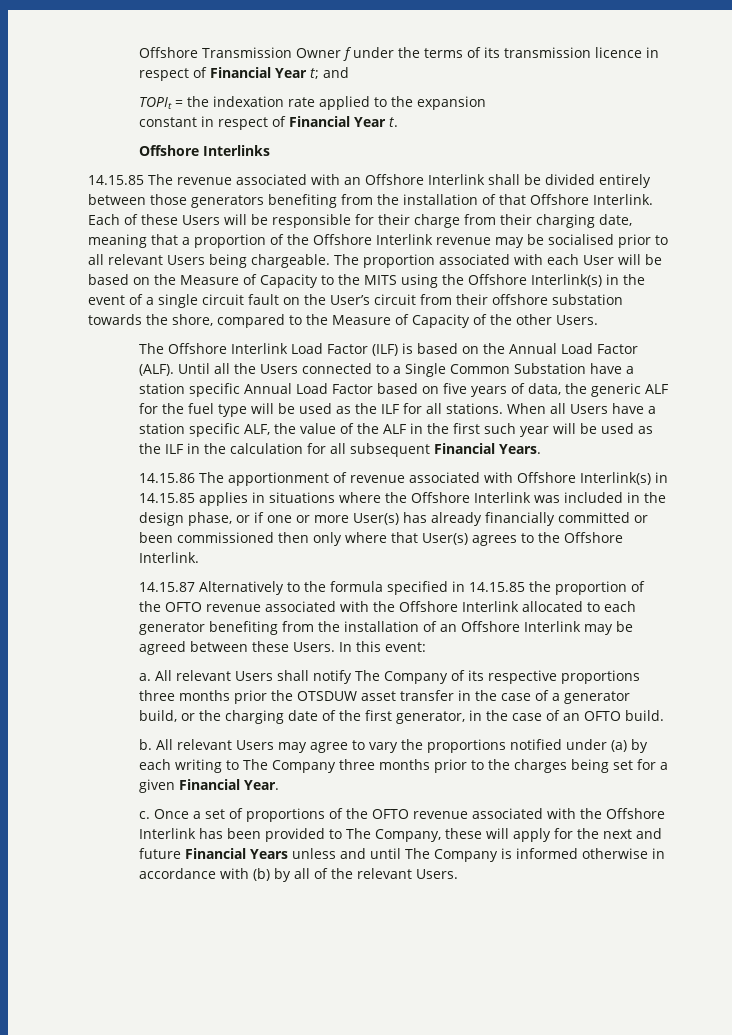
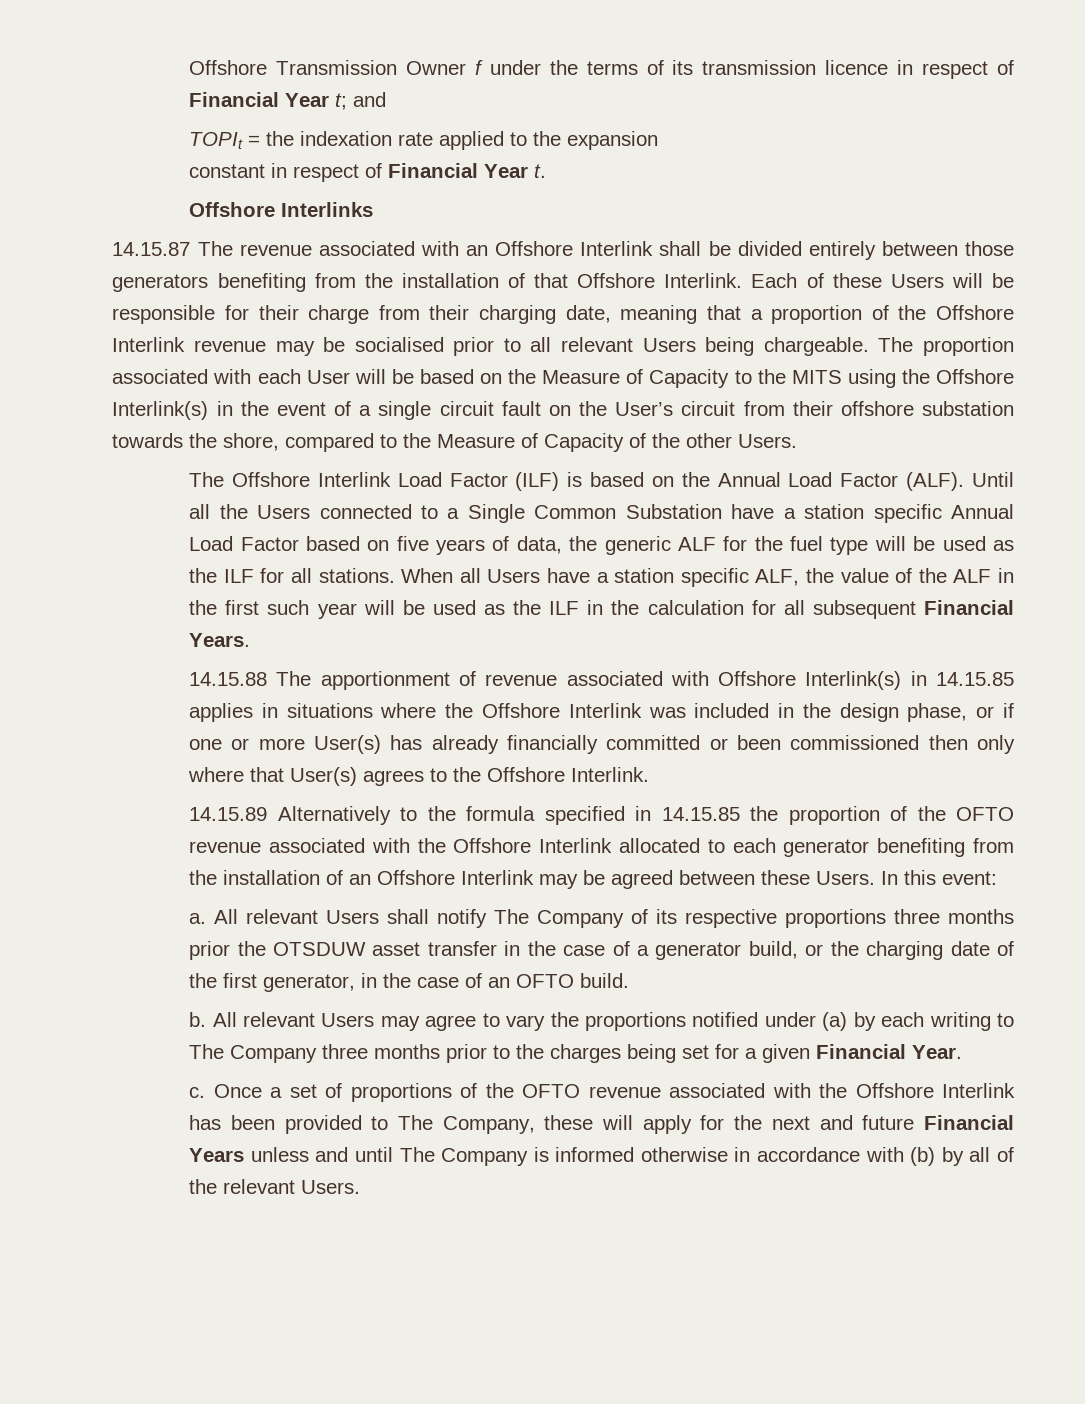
- 14.15.85 The revenue associated with an Offshore Interlink shall be divided entirely between those generators benefiting from the installation of that Offshore Interlink.
+ 14.15.87 The revenue associated with an Offshore Interlink shall be divided entirely between those generators benefiting from the installation of that Offshore Interlink.
- 14.15.86 The apportionment of revenue associated with Offshore Interlink(s) in 14.15.85 applies in situations where the Offshore Interlink was included in the design phase, or if one or more User(s) has already financially committed or been commissioned then only where that User(s) agrees to the Offshore Interlink.
+ 14.15.88 The apportionment of revenue associated with Offshore Interlink(s) in 14.15.85 applies in situations where the Offshore Interlink was included in the design phase, or if one or more User(s) has already financially committed or been commissioned then only where that User(s) agrees to the Offshore Interlink.
- 14.15.87 Alternatively to the formula specified in 14.15.85 the proportion of the OFTO revenue associated with the Offshore Interlink allocated to each generator benefiting from the installation of an Offshore Interlink may be agreed between these Users.
+ 14.15.89 Alternatively to the formula specified in 14.15.85 the proportion of the OFTO revenue associated with the Offshore Interlink allocated to each generator benefiting from the installation of an Offshore Interlink may be agreed between these Users.

